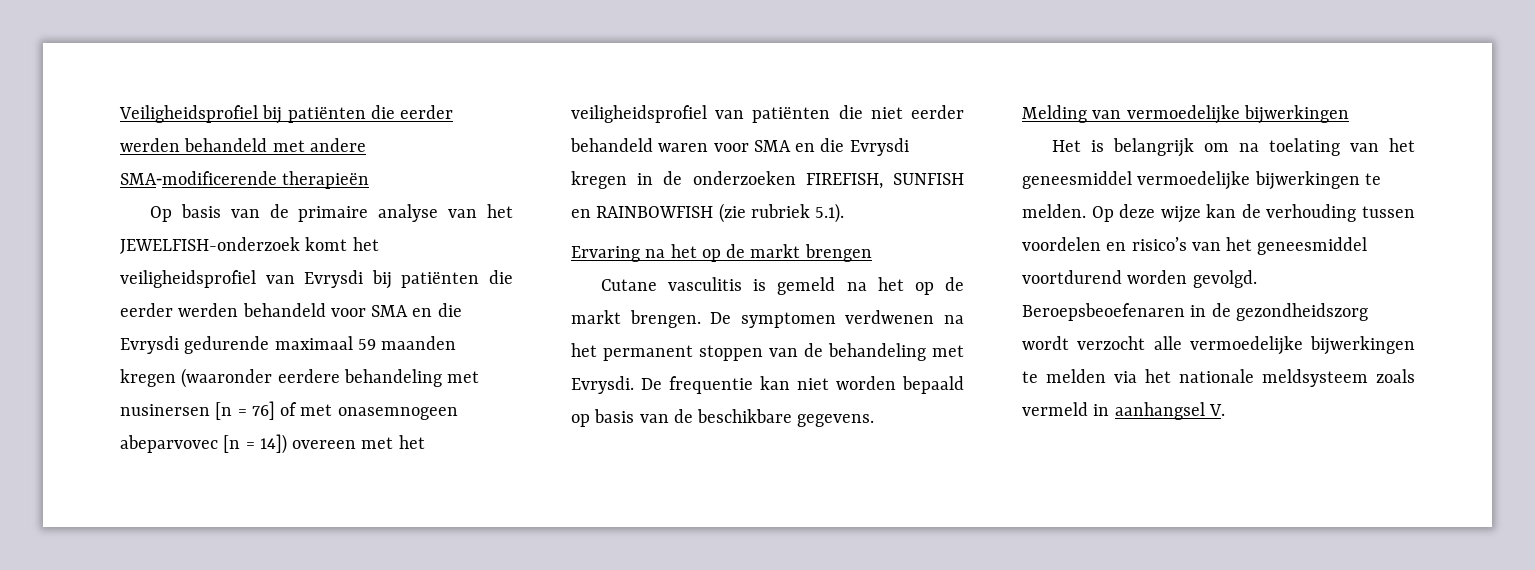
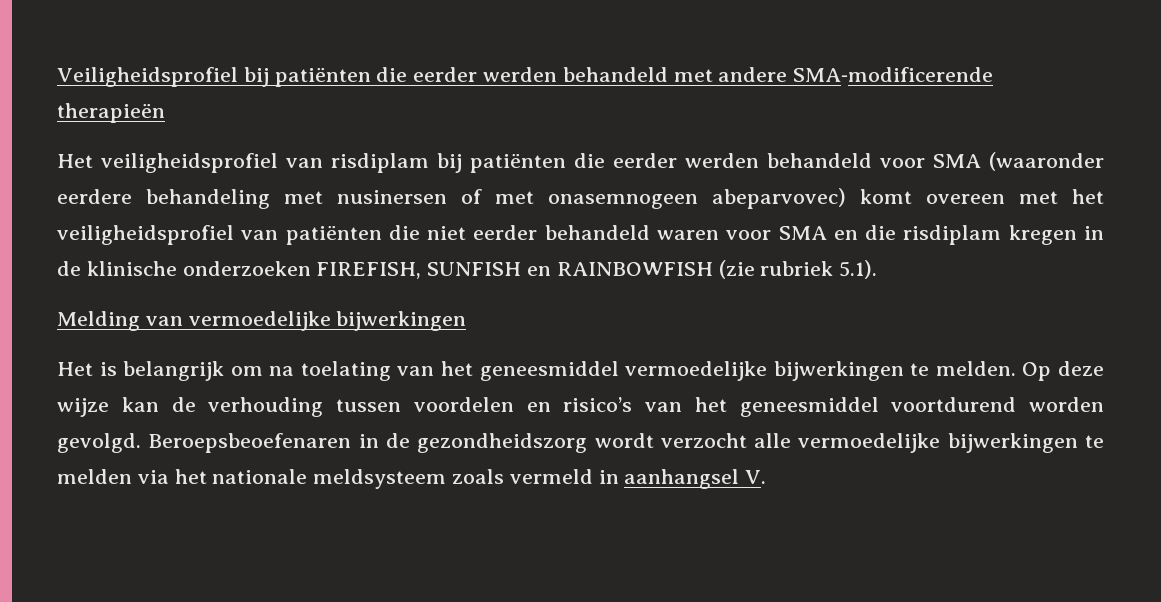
- Op basis van de primaire analyse van het JEWELFISH-onderzoek komt het veiligheidsprofiel van Evrysdi bij patiënten die eerder werden behandeld voor SMA en die Evrysdi gedurende maximaal 59 maanden kregen (waaronder eerdere behandeling met nusinersen [n = 76] of met onasemnogeen abeparvovec [n = 14]) overeen met het veiligheidsprofiel van patiënten die niet eerder behandeld waren voor SMA en die Evrysdi kregen in de onderzoeken FIREFISH, SUNFISH en RAINBOWFISH (zie rubriek 5.1).
+ Het veiligheidsprofiel van risdiplam bij patiënten die eerder werden behandeld voor SMA (waaronder eerdere behandeling met nusinersen of met onasemnogeen abeparvovec) komt overeen met het veiligheidsprofiel van patiënten die niet eerder behandeld waren voor SMA en die risdiplam kregen in de klinische onderzoeken FIREFISH, SUNFISH en RAINBOWFISH (zie rubriek 5.1).
- Ervaring na het op de markt brengen
- Cutane vasculitis is gemeld na het op de markt brengen. De symptomen verdwenen na het permanent stoppen van de behandeling met Evrysdi. De frequentie kan niet worden bepaald op basis van de beschikbare gegevens.

